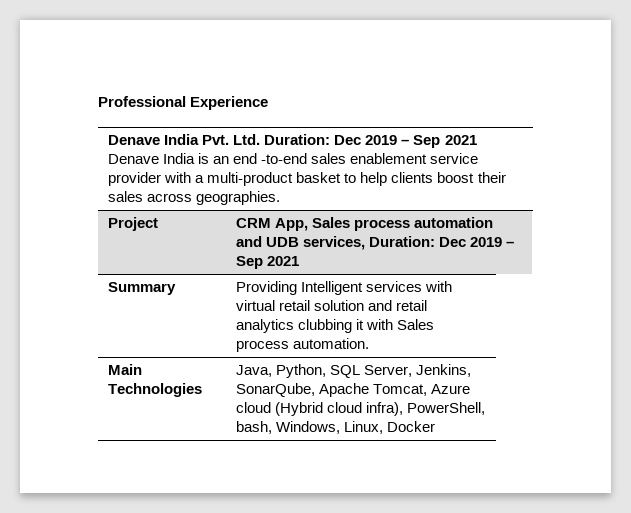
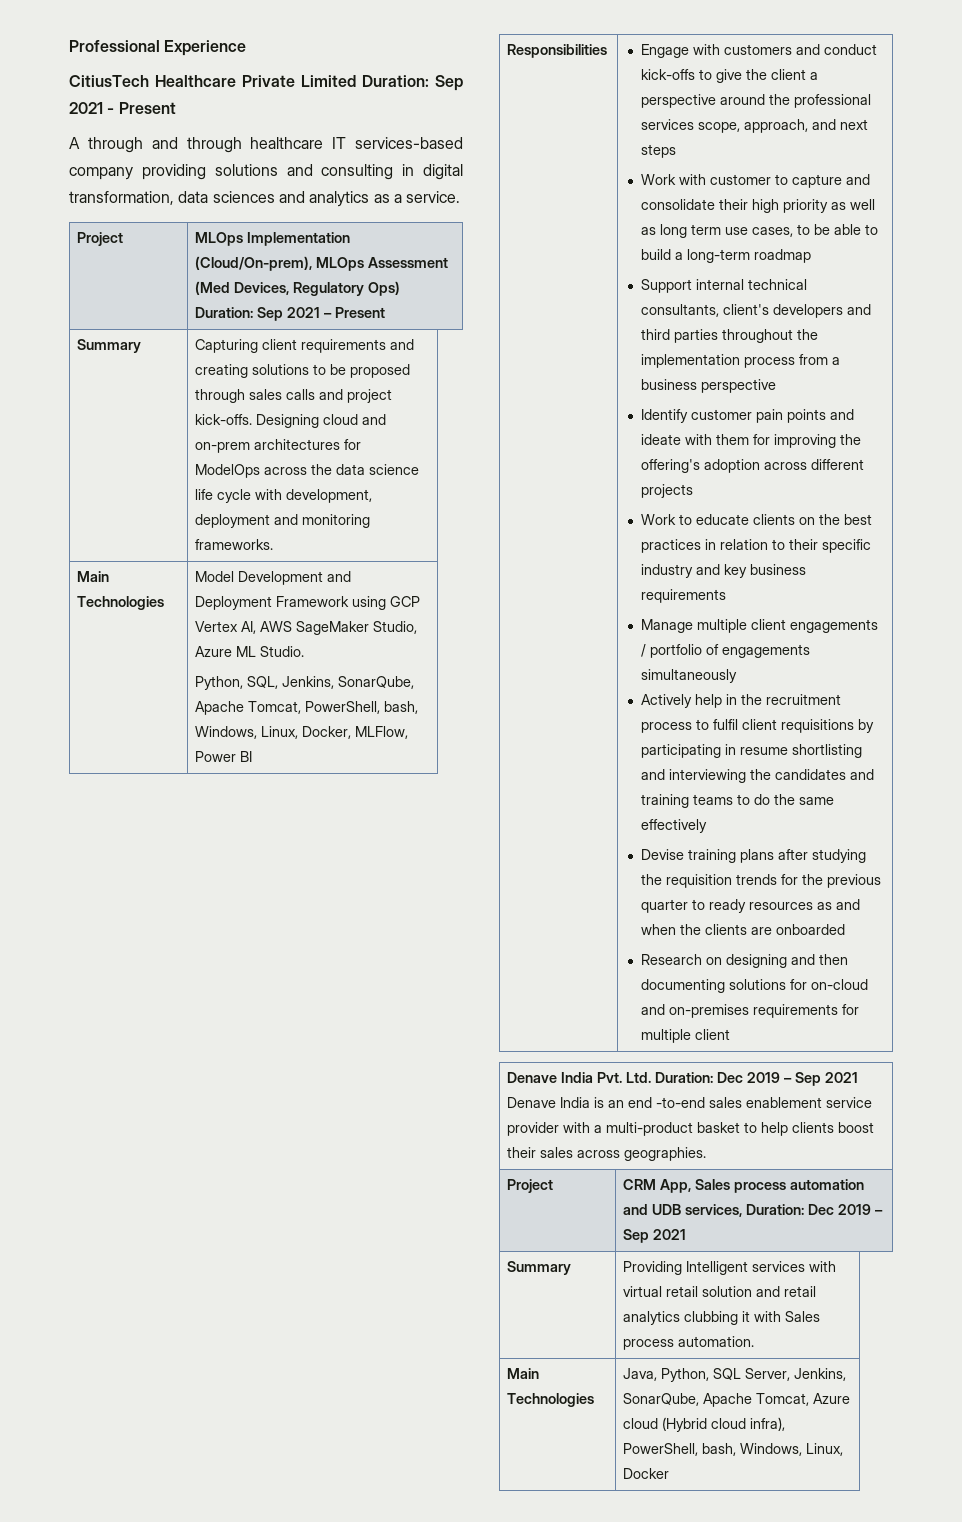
+ CitiusTech Healthcare Private Limited Duration: Sep 2021 - Present
+ A through and through healthcare IT services-based company providing solutions and consulting in digital transformation, data sciences and analytics as a service.
+ Project | MLOps Implementation (Cloud/On-prem), MLOps Assessment (Med Devices, Regulatory Ops) Duration: Sep 2021 – Present
+ Summary | Capturing client requirements and creating solutions to be proposed through sales calls and project kick-offs. Designing cloud and on-prem architectures for ModelOps across the data science life cycle with development, deployment and monitoring frameworks.
+ Main Technologies | Model Development and Deployment Framework using GCP Vertex AI, AWS SageMaker Studio, Azure ML Studio.
+ Python, SQL, Jenkins, SonarQube, Apache Tomcat, PowerShell, bash, Windows, Linux, Docker, MLFlow, Power BI
+ Responsibilities | Engage with customers and conduct kick-offs to give the client a perspective around the professional services scope, approach, and next steps
+ Work with customer to capture and consolidate their high priority as well as long term use cases, to be able to build a long-term roadmap
+ Support internal technical consultants, client's developers and third parties throughout the implementation process from a business perspective
+ Identify customer pain points and ideate with them for improving the offering's adoption across different projects
+ Work to educate clients on the best practices in relation to their specific industry and key business requirements
+ Manage multiple client engagements / portfolio of engagements simultaneously
+ Actively help in the recruitment process to fulfil client requisitions by participating in resume shortlisting and interviewing the candidates and training teams to do the same effectively
+ Devise training plans after studying the requisition trends for the previous quarter to ready resources as and when the clients are onboarded
+ Research on designing and then documenting solutions for on-cloud and on-premises requirements for multiple client

